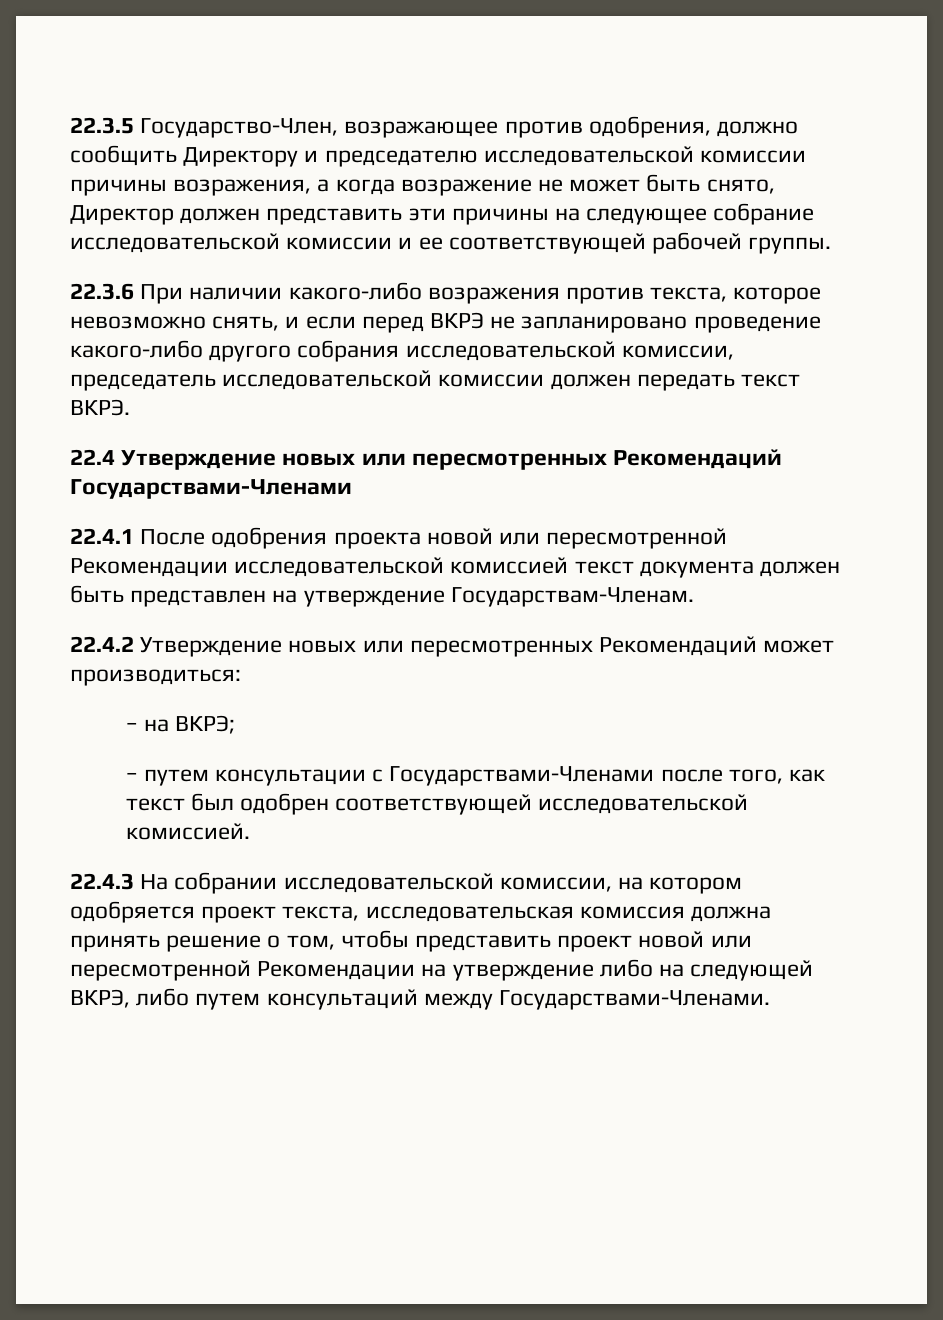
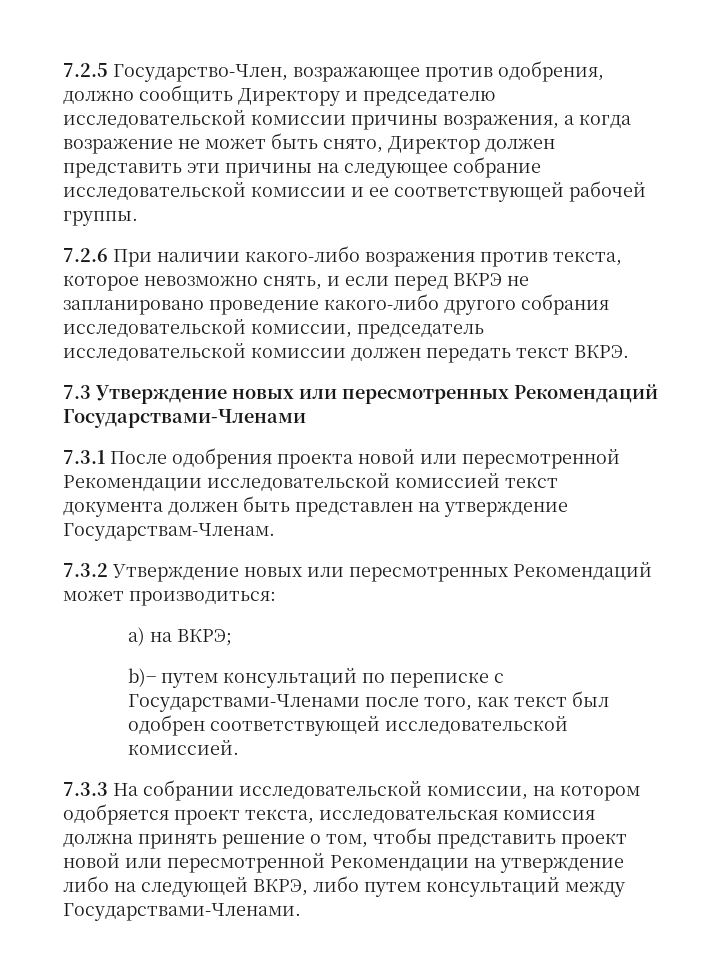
- 22.3.5 Государство-Член, возражающее против одобрения, должно сообщить Директору и председателю исследовательской комиссии причины возражения, а когда возражение не может быть снято, Директор должен представить эти причины на следующее собрание исследовательской комиссии и ее соответствующей рабочей группы.
+ 7.2.5 Государство-Член, возражающее против одобрения, должно сообщить Директору и председателю исследовательской комиссии причины возражения, а когда возражение не может быть снято, Директор должен представить эти причины на следующее собрание исследовательской комиссии и ее соответствующей рабочей группы.
- 22.3.6 При наличии какого-либо возражения против текста, которое невозможно снять, и если перед ВКРЭ не запланировано проведение какого-либо другого собрания исследовательской комиссии, председатель исследовательской комиссии должен передать текст ВКРЭ.
+ 7.2.6 При наличии какого-либо возражения против текста, которое невозможно снять, и если перед ВКРЭ не запланировано проведение какого-либо другого собрания исследовательской комиссии, председатель исследовательской комиссии должен передать текст ВКРЭ.
- 22.4 Утверждение новых или пересмотренных Рекомендаций Государствами-Членами
+ 7.3 Утверждение новых или пересмотренных Рекомендаций Государствами-Членами
- 22.4.1 После одобрения проекта новой или пересмотренной Рекомендации исследовательской комиссией текст документа должен быть представлен на утверждение Государствам-Членам.
+ 7.3.1 После одобрения проекта новой или пересмотренной Рекомендации исследовательской комиссией текст документа должен быть представлен на утверждение Государствам-Членам.
- 22.4.2 Утверждение новых или пересмотренных Рекомендаций может производиться:
+ 7.3.2 Утверждение новых или пересмотренных Рекомендаций может производиться:
- − на ВКРЭ;
+ a) на ВКРЭ;
- − путем консультации с Государствами-Членами после того, как текст был одобрен соответствующей исследовательской комиссией.
+ b)− путем консультаций по переписке с Государствами-Членами после того, как текст был одобрен соответствующей исследовательской комиссией.
- 22.4.3 На собрании исследовательской комиссии, на котором одобряется проект текста, исследовательская комиссия должна принять решение о том, чтобы представить проект новой или пересмотренной Рекомендации на утверждение либо на следующей ВКРЭ, либо путем консультаций между Государствами-Членами.
+ 7.3.3 На собрании исследовательской комиссии, на котором одобряется проект текста, исследовательская комиссия должна принять решение о том, чтобы представить проект новой или пересмотренной Рекомендации на утверждение либо на следующей ВКРЭ, либо путем консультаций между Государствами-Членами.

